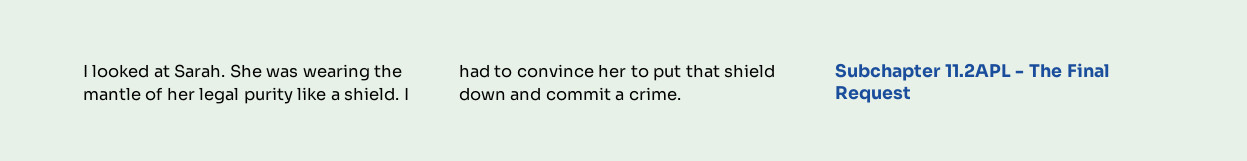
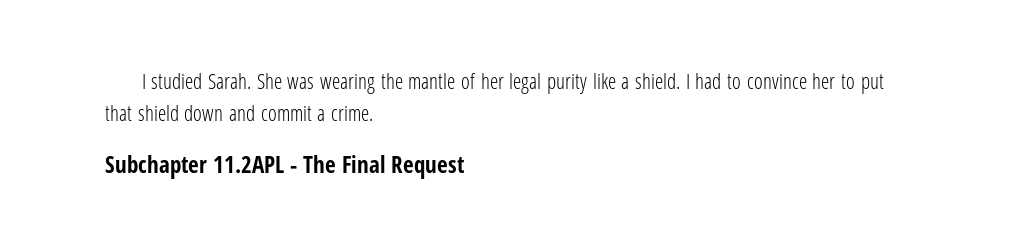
- I looked at Sarah.
+ I studied Sarah.

